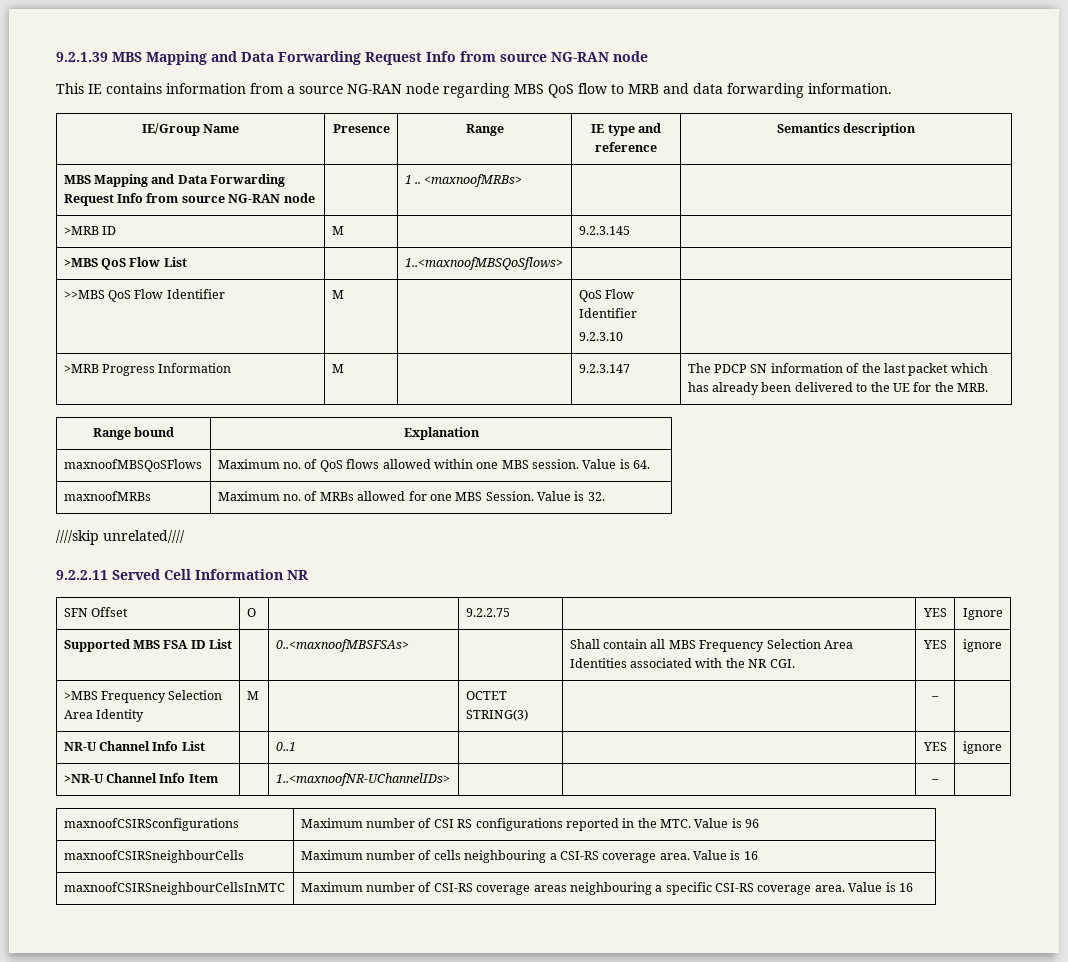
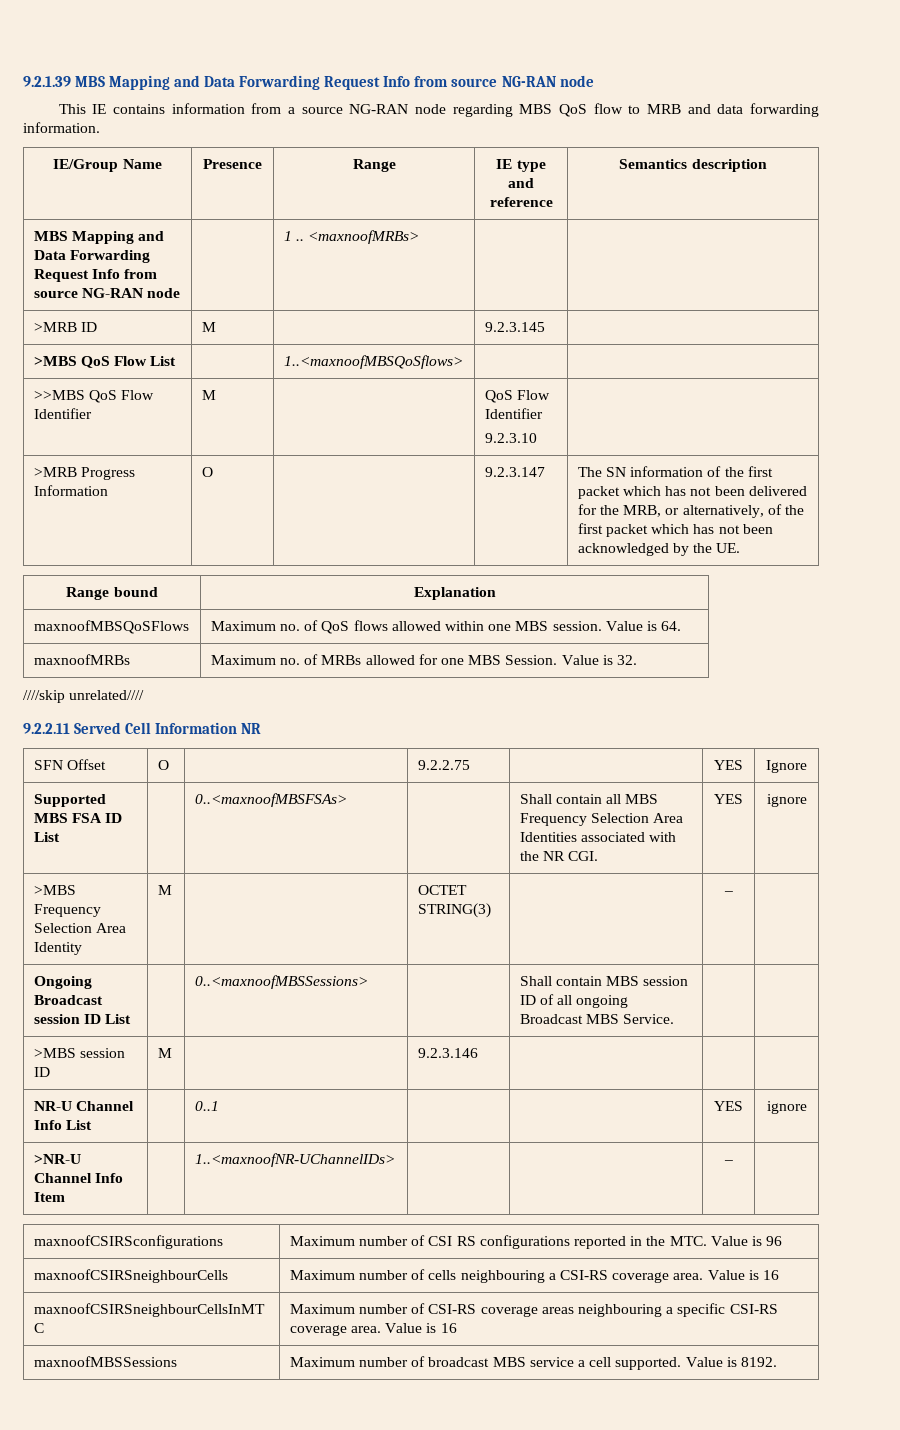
- >MRB Progress Information | M | | 9.2.3.147 | The PDCP SN information of the last packet which has already been delivered to the UE for the MRB.
+ >MRB Progress Information | O | | 9.2.3.147 | The SN information of the first packet which has not been delivered for the MRB, or alternatively, of the first packet which has not been acknowledged by the UE.
+ Ongoing Broadcast session ID List | | 0..<maxnoofMBSSessions> | | Shall contain MBS session ID of all ongoing Broadcast MBS Service. | |
+ >MBS session ID | M | | 9.2.3.146 | | |
+ maxnoofMBSSessions | Maximum number of broadcast MBS service a cell supported. Value is 8192.

